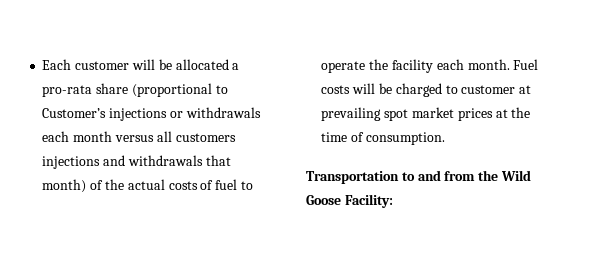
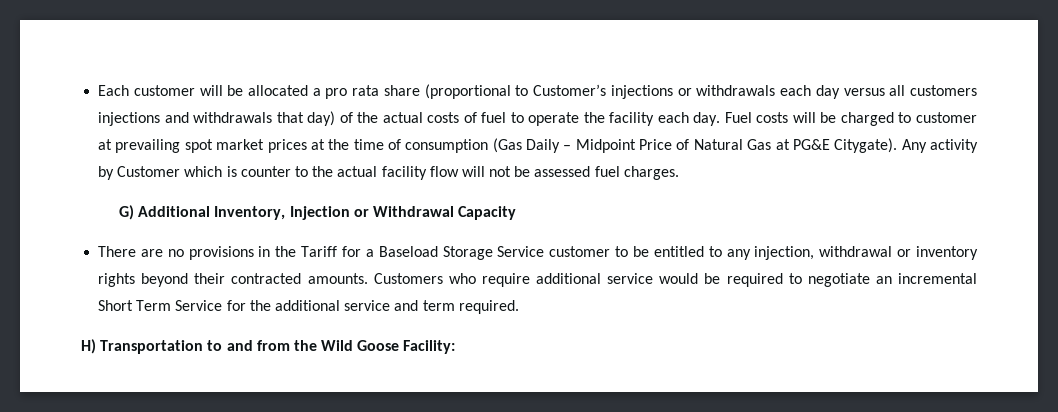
- Each customer will be allocated a pro-rata share (proportional to Customer’s injections or withdrawals each month versus all customers injections and withdrawals that month) of the actual costs of fuel to operate the facility each month.
+ Each customer will be allocated a pro rata share (proportional to Customer’s injections or withdrawals each day versus all customers injections and withdrawals that day) of the actual costs of fuel to operate the facility each day.
- Fuel costs will be charged to customer at prevailing spot market prices at the time of consumption.
- Transportation to and from the Wild Goose Facility:
+ Fuel costs will be charged to customer at prevailing spot market prices at the time of consumption (Gas Daily – Midpoint Price of Natural Gas at PG&E Citygate). Any activity by Customer which is counter to the actual facility flow will not be assessed fuel charges.
+ G) Additional Inventory, Injection or Withdrawal Capacity
+ There are no provisions in the Tariff for a Baseload Storage Service customer to be entitled to any injection, withdrawal or inventory rights beyond their contracted amounts. Customers who require additional service would be required to negotiate an incremental Short Term Service for the additional service and term required.
+ H) Transportation to and from the Wild Goose Facility:

